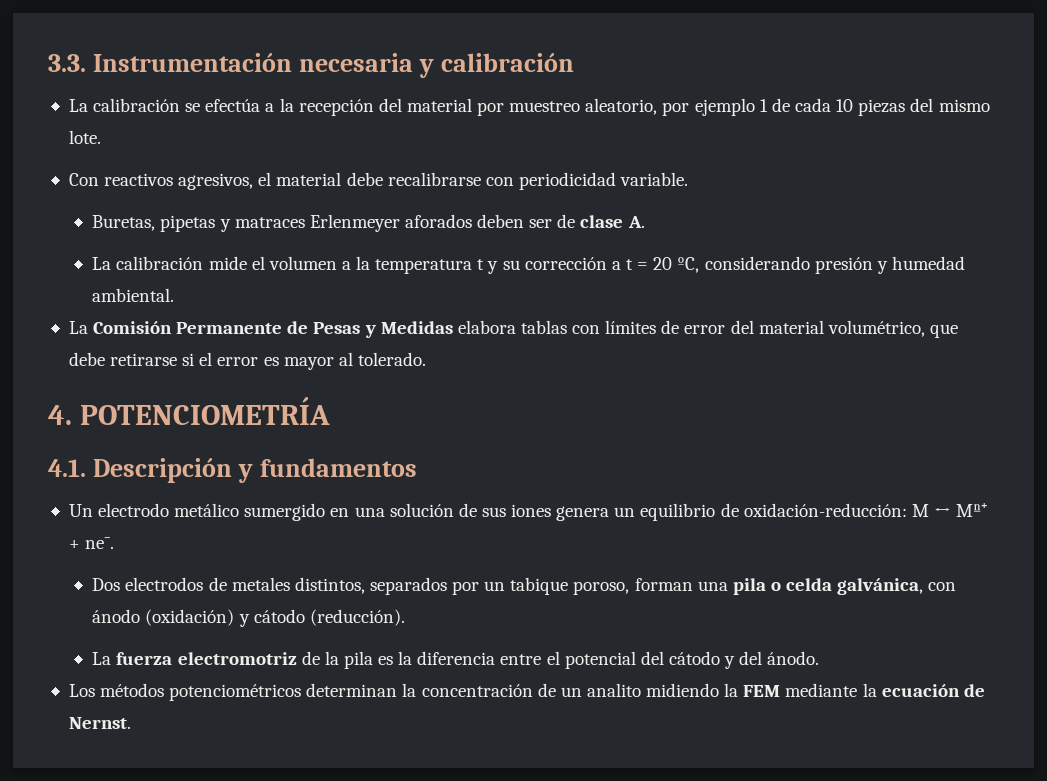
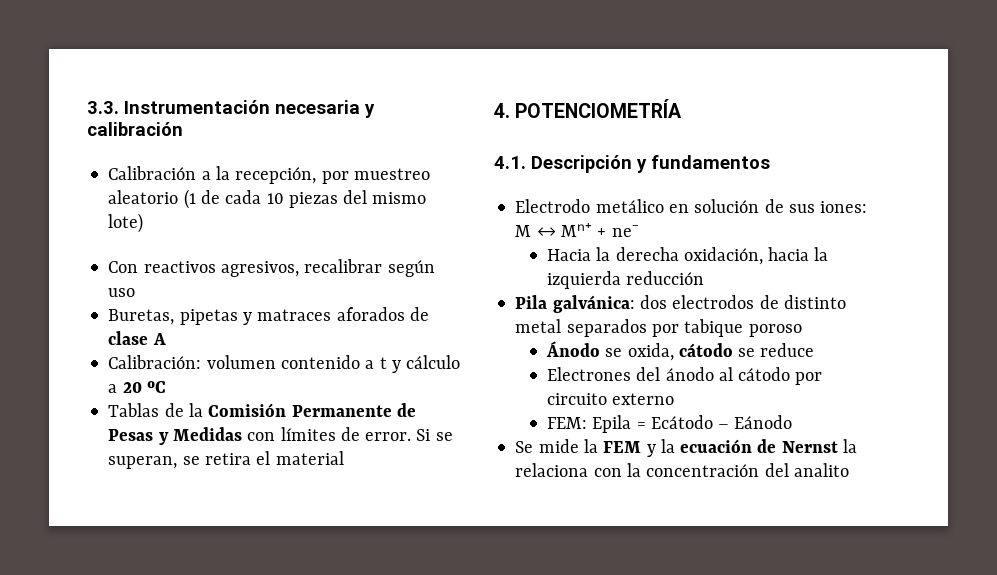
- La calibración se efectúa a la recepción del material por muestreo aleatorio, por ejemplo 1 de cada 10 piezas del mismo lote.
+ Calibración a la recepción, por muestreo aleatorio (1 de cada 10 piezas del mismo lote)
- Con reactivos agresivos, el material debe recalibrarse con periodicidad variable.
- Buretas, pipetas y matraces Erlenmeyer aforados deben ser de clase A.
- La calibración mide el volumen a la temperatura t y su corrección a t = 20 ºC, considerando presión y humedad ambiental.
- La Comisión Permanente de Pesas y Medidas elabora tablas con límites de error del material volumétrico, que debe retirarse si el error es mayor al tolerado.
+ Con reactivos agresivos, recalibrar según uso
+ Buretas, pipetas y matraces aforados de clase A
+ Calibración: volumen contenido a t y cálculo a 20 ºC
+ Tablas de la Comisión Permanente de Pesas y Medidas con límites de error. Si se superan, se retira el material
- Un electrodo metálico sumergido en una solución de sus iones genera un equilibrio de oxidación-reducción: M ↔ Mⁿ⁺ + ne⁻.
- Dos electrodos de metales distintos, separados por un tabique poroso, forman una pila o celda galvánica, con ánodo (oxidación) y cátodo (reducción).
- La fuerza electromotriz de la pila es la diferencia entre el potencial del cátodo y del ánodo.
- Los métodos potenciométricos determinan la concentración de un analito midiendo la FEM mediante la ecuación de Nernst.
+ Electrodo metálico en solución de sus iones: M ↔ Mⁿ⁺ + ne⁻
+ Hacia la derecha oxidación, hacia la izquierda reducción
+ Pila galvánica: dos electrodos de distinto metal separados por tabique poroso
+ Ánodo se oxida, cátodo se reduce
+ Electrones del ánodo al cátodo por circuito externo
+ FEM: Epila = Ecátodo – Eánodo
+ Se mide la FEM y la ecuación de Nernst la relaciona con la concentración del analito

